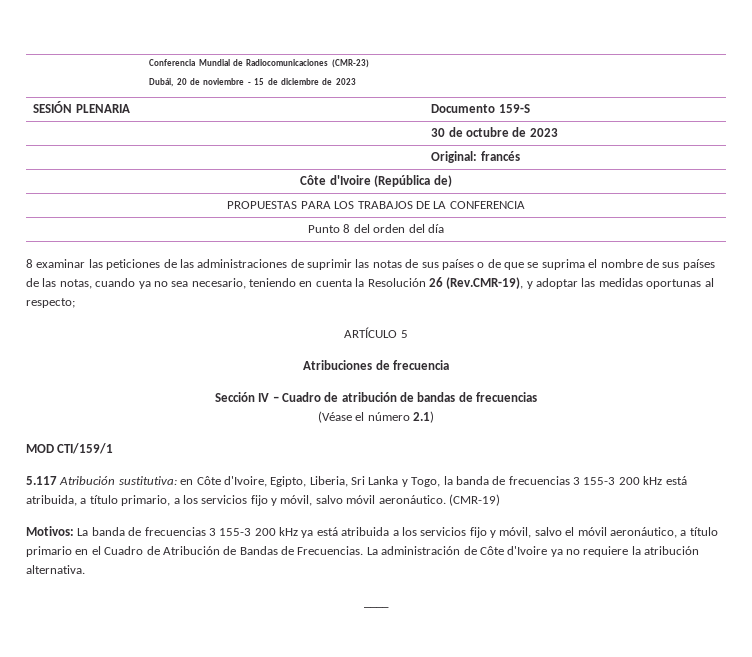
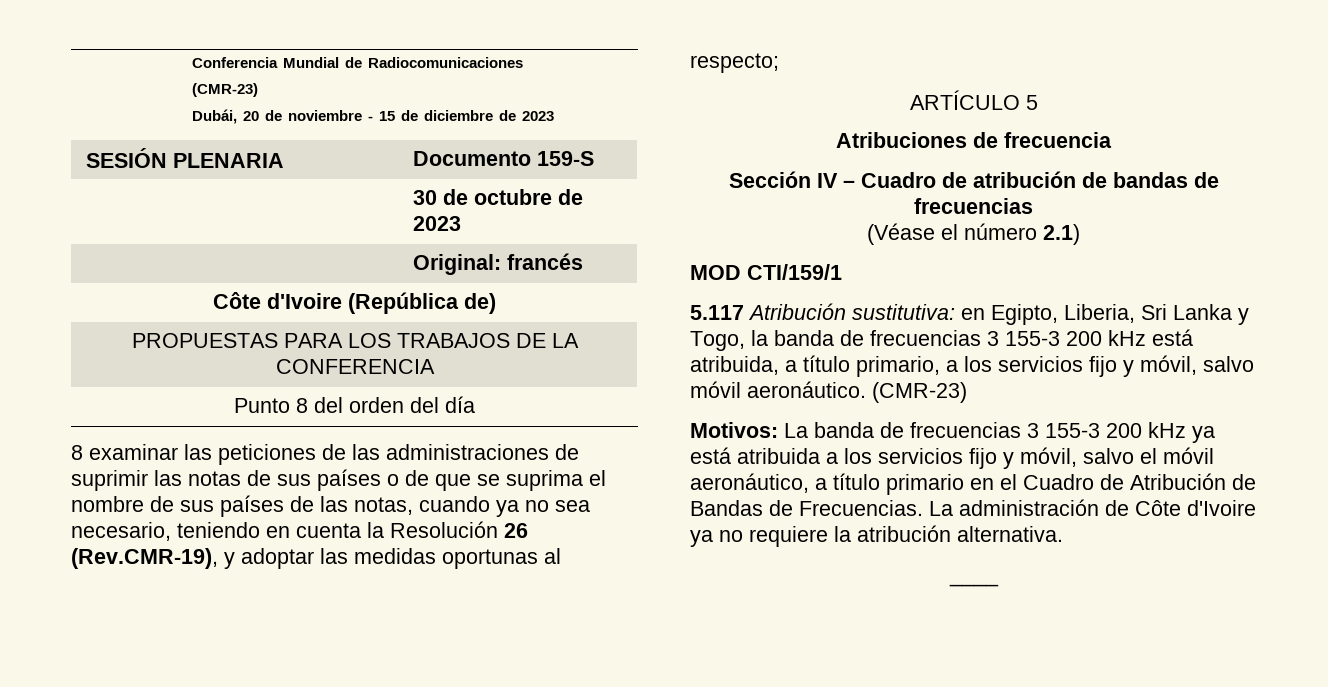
- 5.117 Atribución sustitutiva: en Côte d'Ivoire, Egipto, Liberia, Sri Lanka y Togo, la banda de frecuencias 3 155-3 200 kHz está atribuida, a título primario, a los servicios fijo y móvil, salvo móvil aeronáutico. (CMR-19)
+ 5.117 Atribución sustitutiva: en Egipto, Liberia, Sri Lanka y Togo, la banda de frecuencias 3 155-3 200 kHz está atribuida, a título primario, a los servicios fijo y móvil, salvo móvil aeronáutico. (CMR-23)

